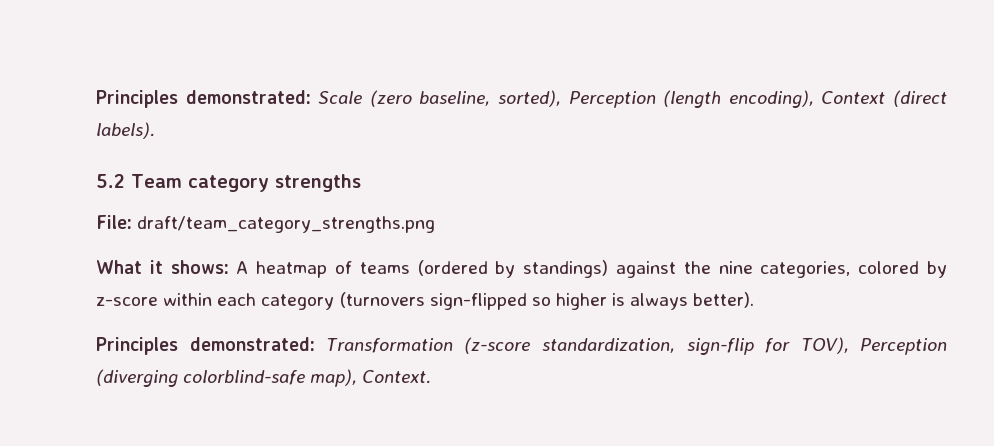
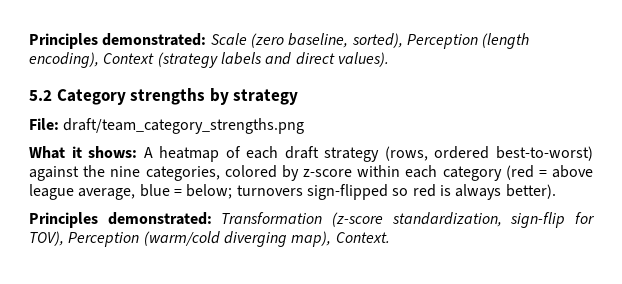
- Principles demonstrated: Scale (zero baseline, sorted), Perception (length encoding), Context (direct labels).
+ Principles demonstrated: Scale (zero baseline, sorted), Perception (length encoding), Context (strategy labels and direct values).
- 5.2 Team category strengths
+ 5.2 Category strengths by strategy
- What it shows: A heatmap of teams (ordered by standings) against the nine categories, colored by z-score within each category (turnovers sign-flipped so higher is always better).
+ What it shows: A heatmap of each draft strategy (rows, ordered best-to-worst) against the nine categories, colored by z-score within each category (red = above league average, blue = below; turnovers sign-flipped so red is always better).
- Principles demonstrated: Transformation (z-score standardization, sign-flip for TOV), Perception (diverging colorblind-safe map), Context.
+ Principles demonstrated: Transformation (z-score standardization, sign-flip for TOV), Perception (warm/cold diverging map), Context.

